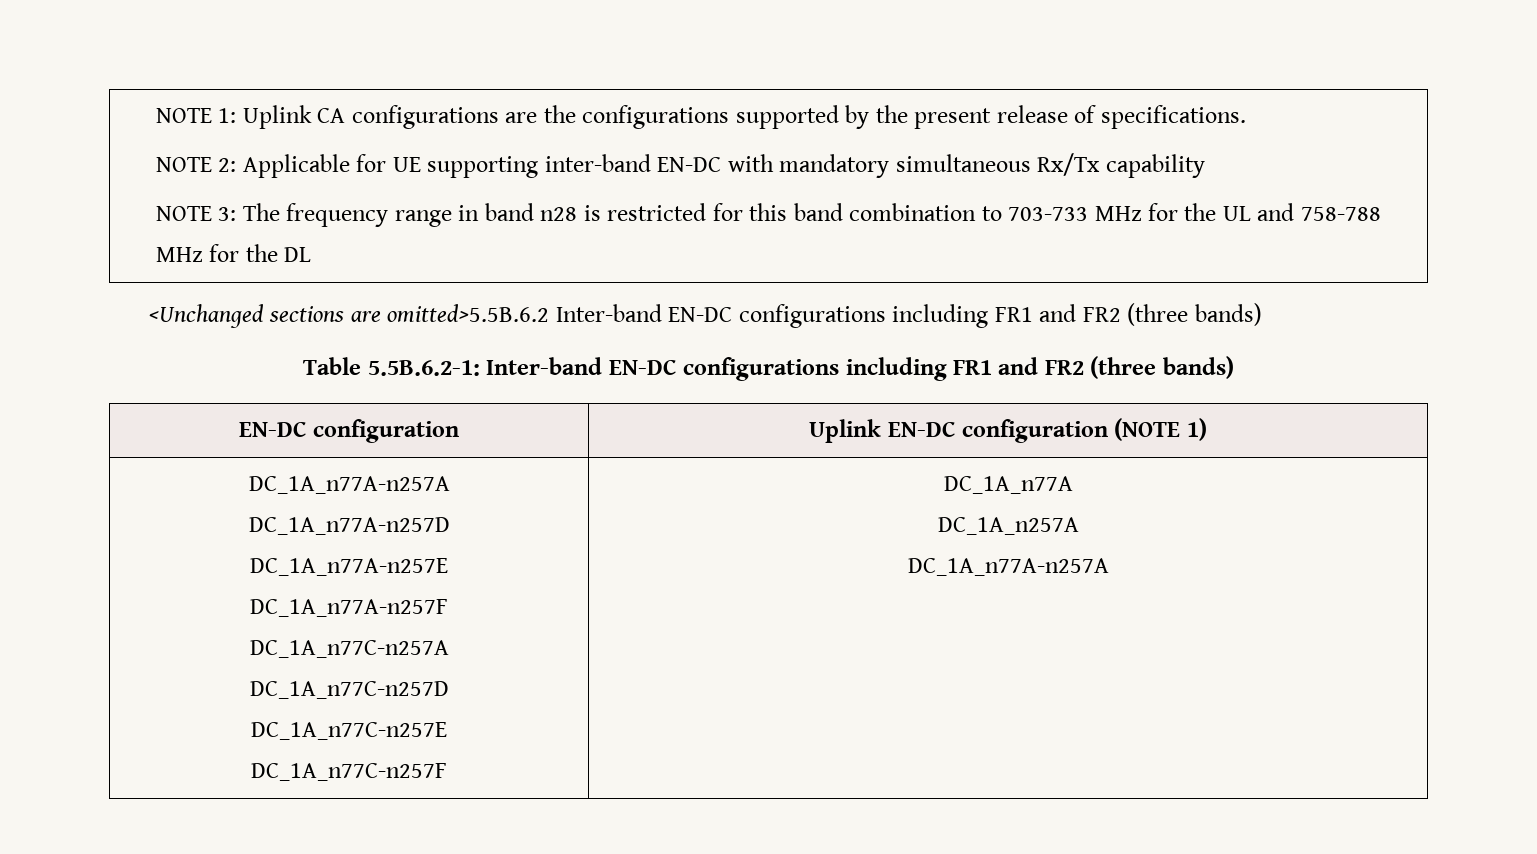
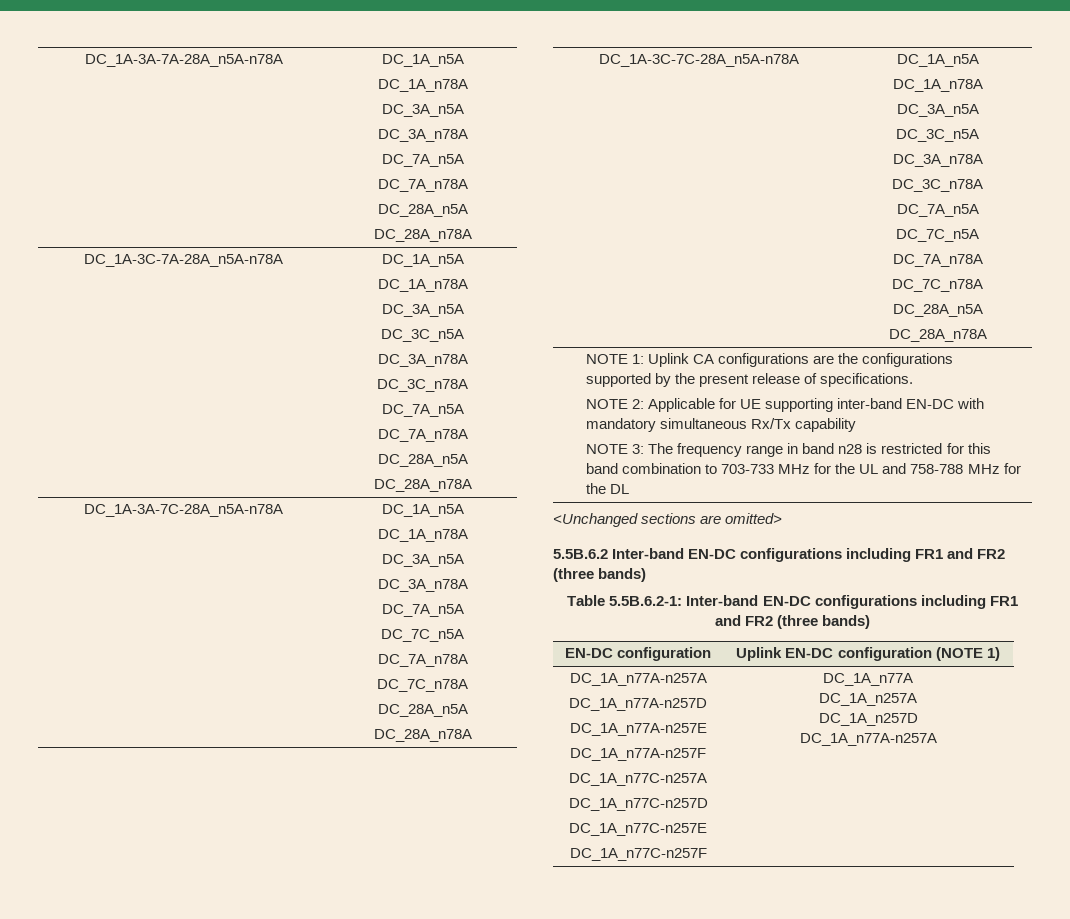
+ DC_1A-3A-7A-28A_n5A-n78A | DC_1A_n5A
+ DC_1A_n78A
+ DC_3A_n5A
+ DC_3A_n78A
+ DC_7A_n5A
+ DC_7A_n78A
+ DC_28A_n5A
+ DC_28A_n78A
+ DC_1A-3C-7A-28A_n5A-n78A | DC_1A_n5A
+ DC_1A_n78A
+ DC_3A_n5A
+ DC_3C_n5A
+ DC_3A_n78A
+ DC_3C_n78A
+ DC_7A_n5A
+ DC_7A_n78A
+ DC_28A_n5A
+ DC_28A_n78A
+ DC_1A-3A-7C-28A_n5A-n78A | DC_1A_n5A
+ DC_1A_n78A
+ DC_3A_n5A
+ DC_3A_n78A
+ DC_7A_n5A
+ DC_7C_n5A
+ DC_7A_n78A
+ DC_7C_n78A
+ DC_28A_n5A
+ DC_28A_n78A
+ DC_1A-3C-7C-28A_n5A-n78A | DC_1A_n5A
+ DC_1A_n78A
+ DC_3A_n5A
+ DC_3C_n5A
+ DC_3A_n78A
+ DC_3C_n78A
+ DC_7A_n5A
+ DC_7C_n5A
+ DC_7A_n78A
+ DC_7C_n78A
+ DC_28A_n5A
+ DC_28A_n78A
- <Unchanged sections are omitted>5.5B.6.2 Inter-band EN-DC configurations including FR1 and FR2 (three bands)
+ <Unchanged sections are omitted>
+ 5.5B.6.2 Inter-band EN-DC configurations including FR1 and FR2 (three bands)
  EN-DC configuration | Uplink EN-DC configuration (NOTE 1)
  DC_1A_n77A-n257A
  DC_1A_n77A-n257D
  DC_1A_n77A-n257E
  DC_1A_n77A-n257F
  DC_1A_n77C-n257A
  DC_1A_n77C-n257D
  DC_1A_n77C-n257E
  DC_1A_n77C-n257F | DC_1A_n77A
  DC_1A_n257A
+ DC_1A_n257D

